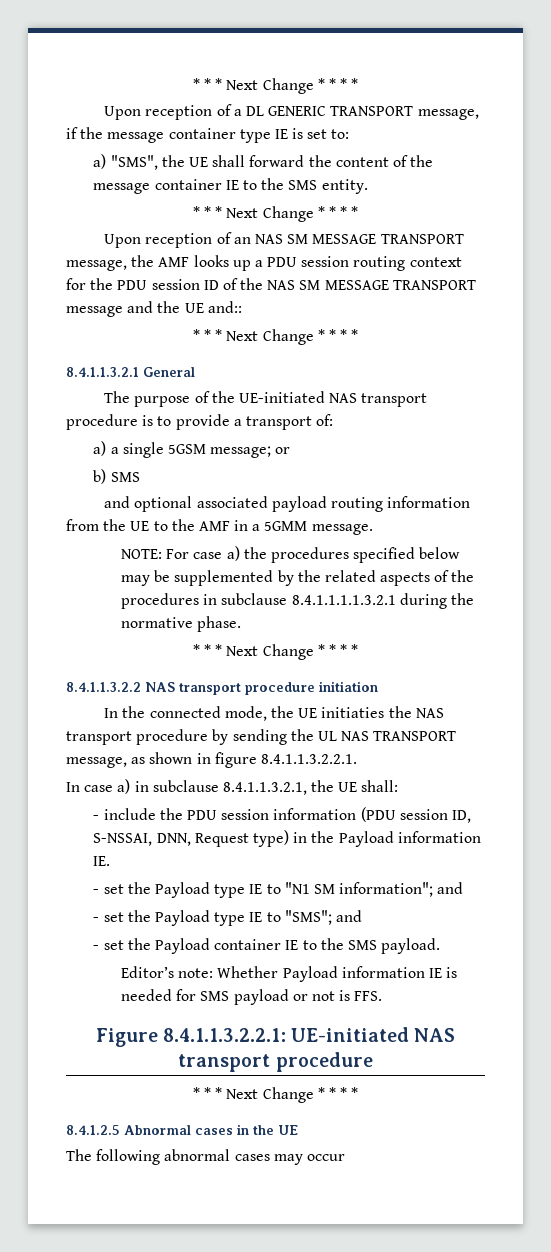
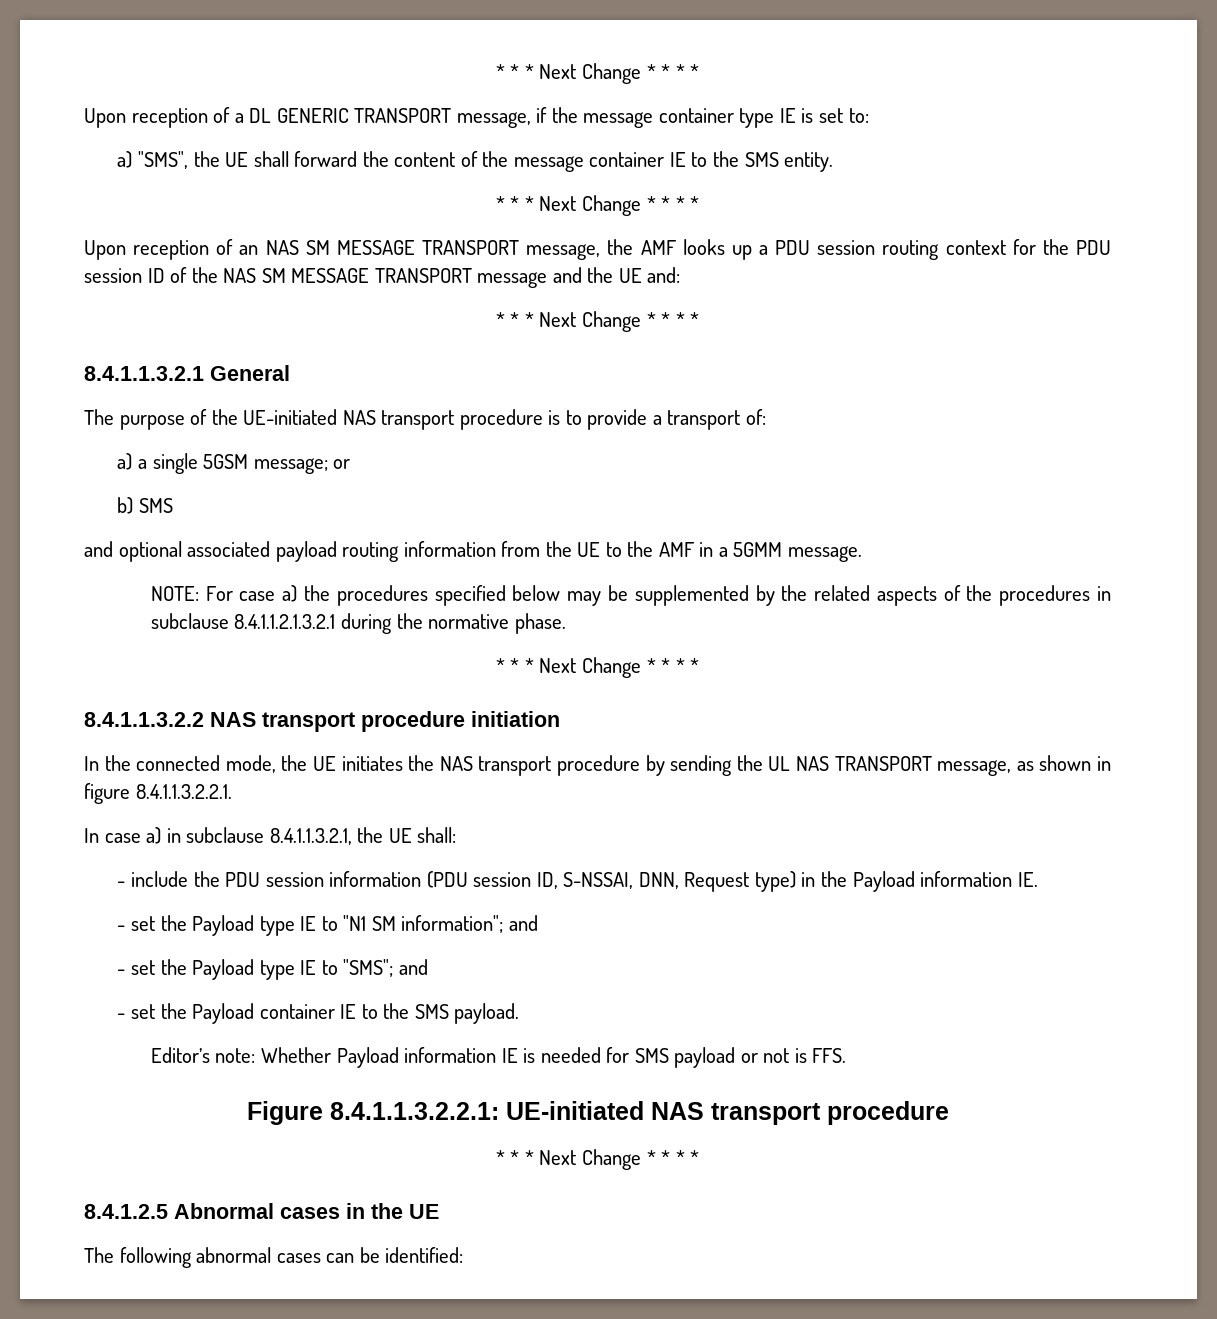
- Upon reception of an NAS SM MESSAGE TRANSPORT message, the AMF looks up a PDU session routing context for the PDU session ID of the NAS SM MESSAGE TRANSPORT message and the UE and::
+ Upon reception of an NAS SM MESSAGE TRANSPORT message, the AMF looks up a PDU session routing context for the PDU session ID of the NAS SM MESSAGE TRANSPORT message and the UE and:
- NOTE: For case a) the procedures specified below may be supplemented by the related aspects of the procedures in subclause 8.4.1.1.1.1.3.2.1 during the normative phase.
+ NOTE: For case a) the procedures specified below may be supplemented by the related aspects of the procedures in subclause 8.4.1.1.2.1.3.2.1 during the normative phase.
- In the connected mode, the UE initiaties the NAS transport procedure by sending the UL NAS TRANSPORT message, as shown in figure 8.4.1.1.3.2.2.1.
+ In the connected mode, the UE initiates the NAS transport procedure by sending the UL NAS TRANSPORT message, as shown in figure 8.4.1.1.3.2.2.1.
- The following abnormal cases may occur
+ The following abnormal cases can be identified:

